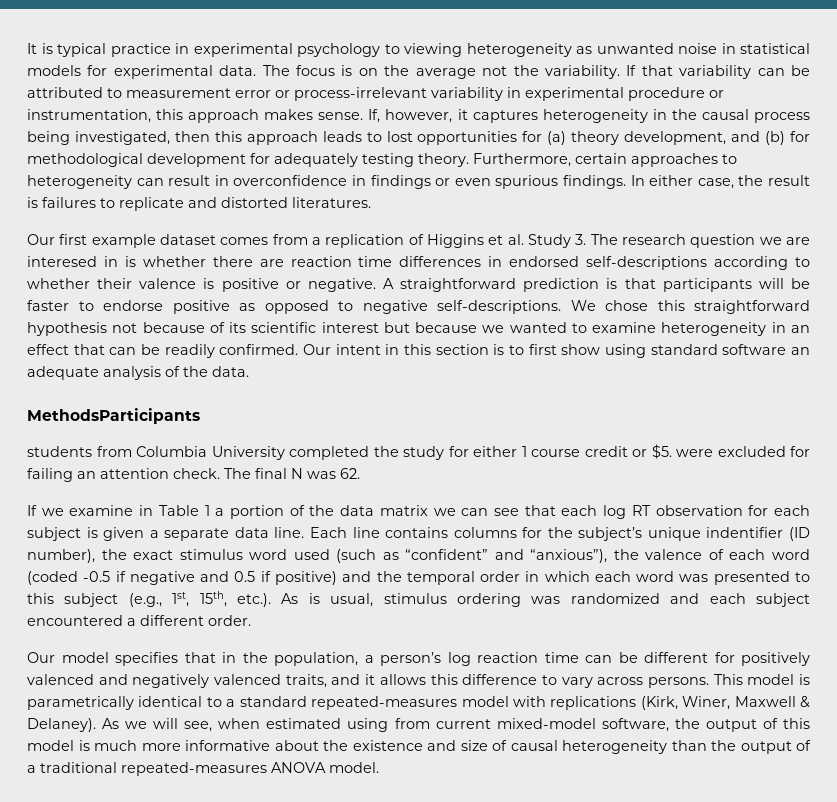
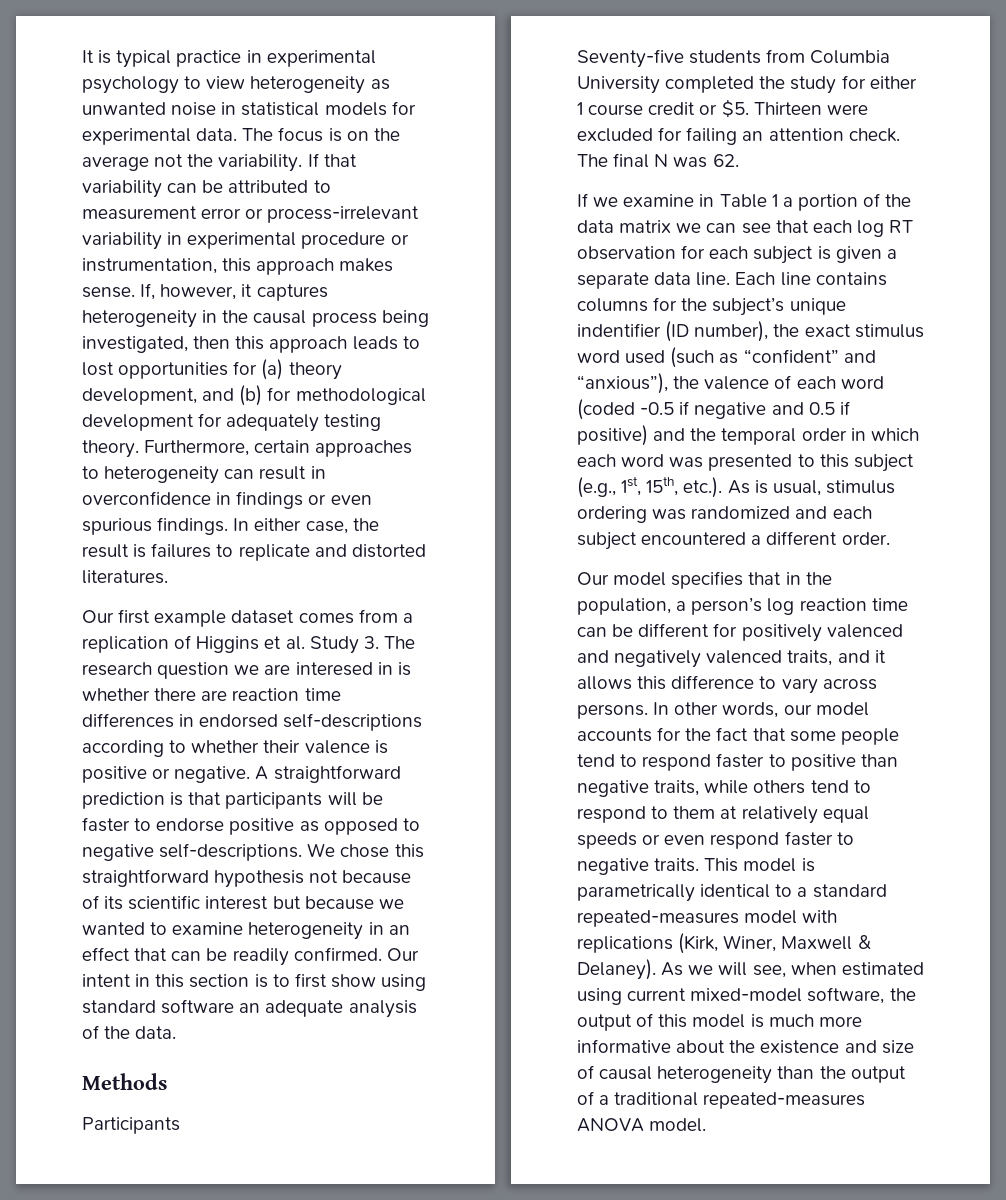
- It is typical practice in experimental psychology to viewing heterogeneity as unwanted noise in statistical models for experimental data.
+ It is typical practice in experimental psychology to view heterogeneity as unwanted noise in statistical models for experimental data.
- MethodsParticipants
- students from Columbia University completed the study for either 1 course credit or $5. were excluded for failing an attention check.
+ Methods
+ Participants
+ Seventy-five students from Columbia University completed the study for either 1 course credit or $5. Thirteen were excluded for failing an attention check.
+ In other words, our model accounts for the fact that some people tend to respond faster to positive than negative traits, while others tend to respond to them at relatively equal speeds or even respond faster to negative traits.
- As we will see, when estimated using from current mixed-model software, the output of this model is much more informative about the existence and size of causal heterogeneity than the output of a traditional repeated-measures ANOVA model.
+ As we will see, when estimated using current mixed-model software, the output of this model is much more informative about the existence and size of causal heterogeneity than the output of a traditional repeated-measures ANOVA model.

